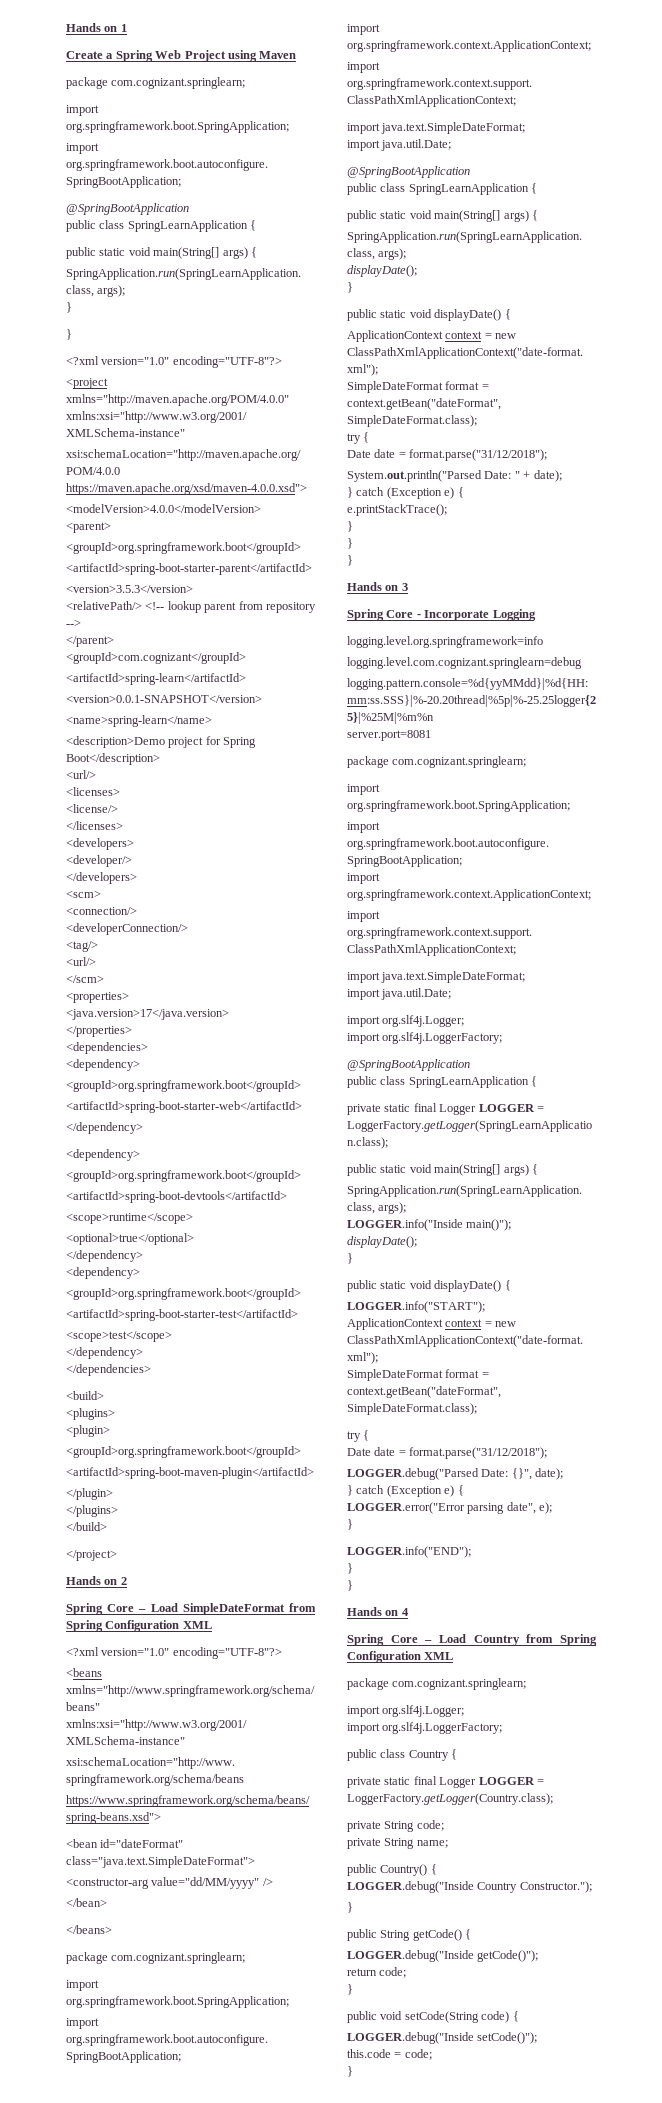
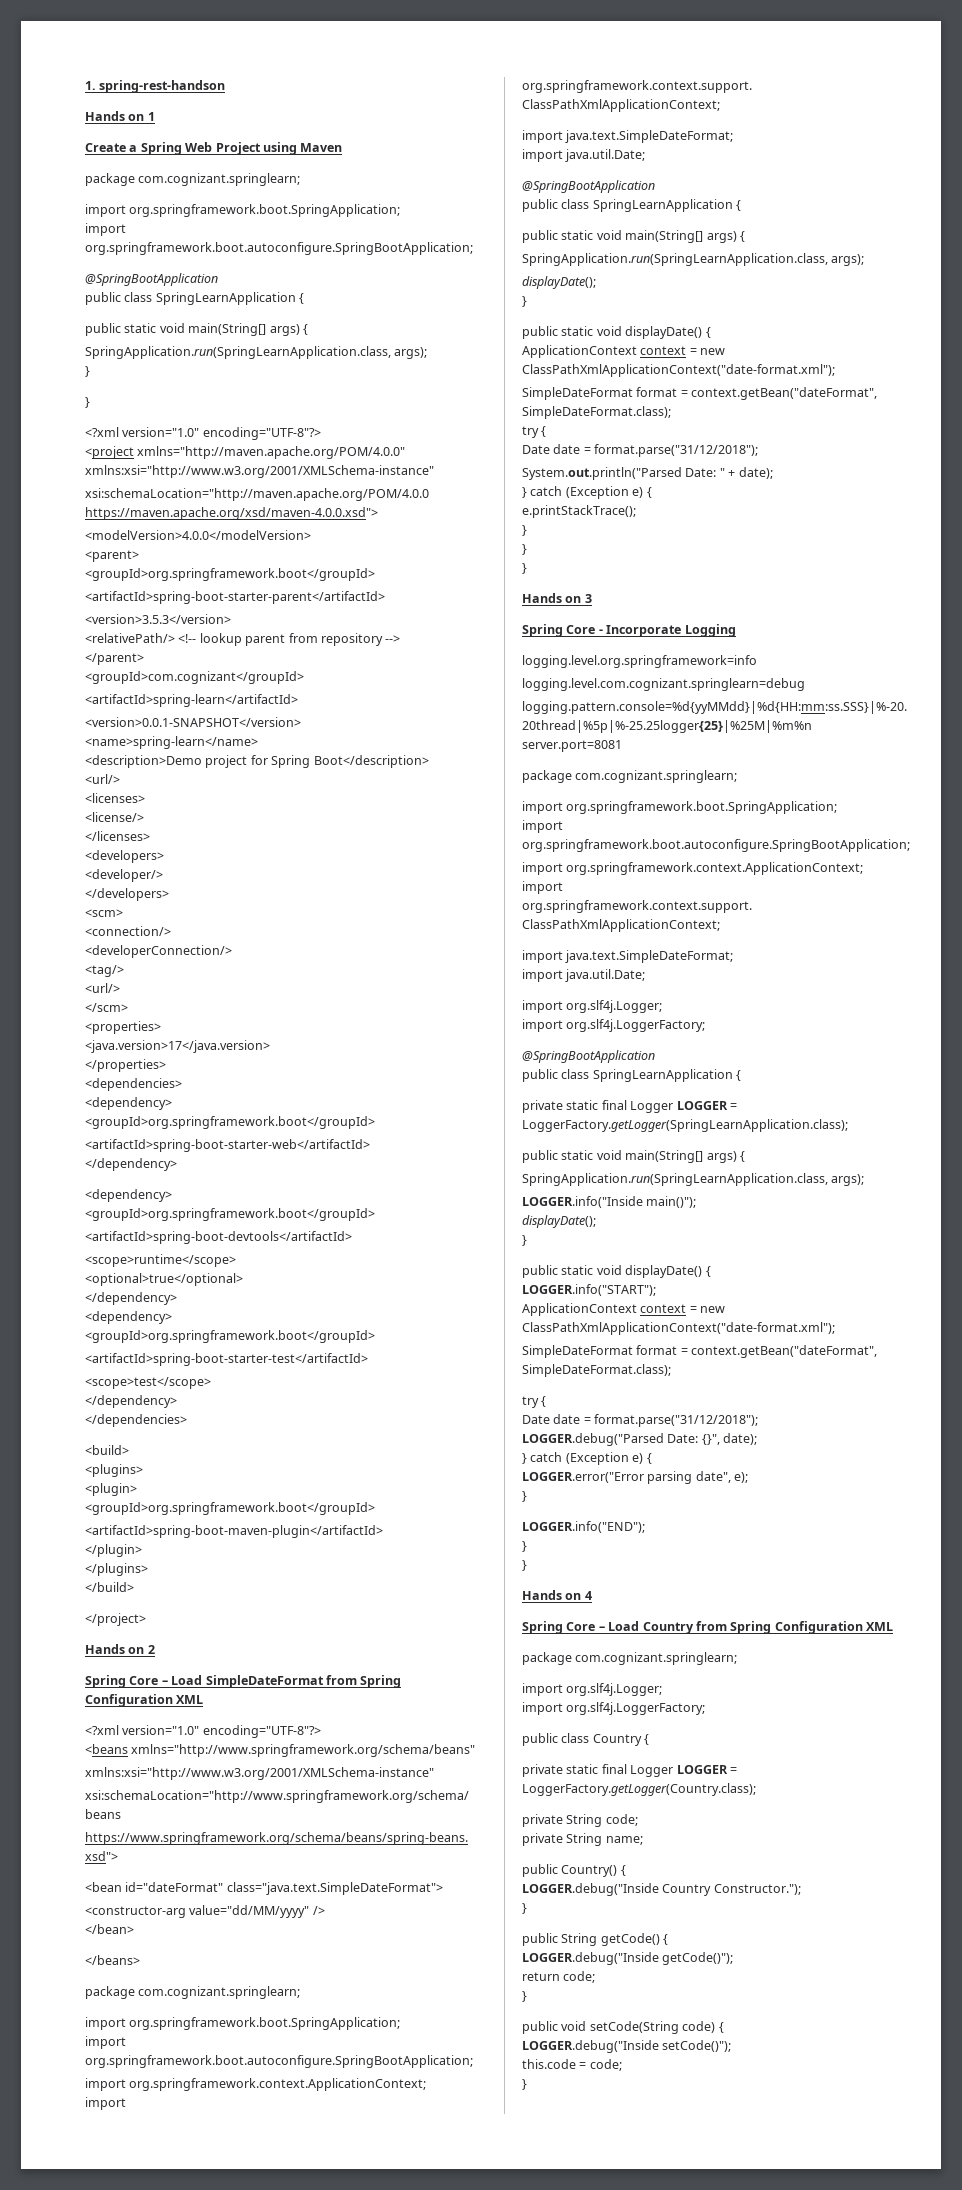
+ 1. spring-rest-handson

